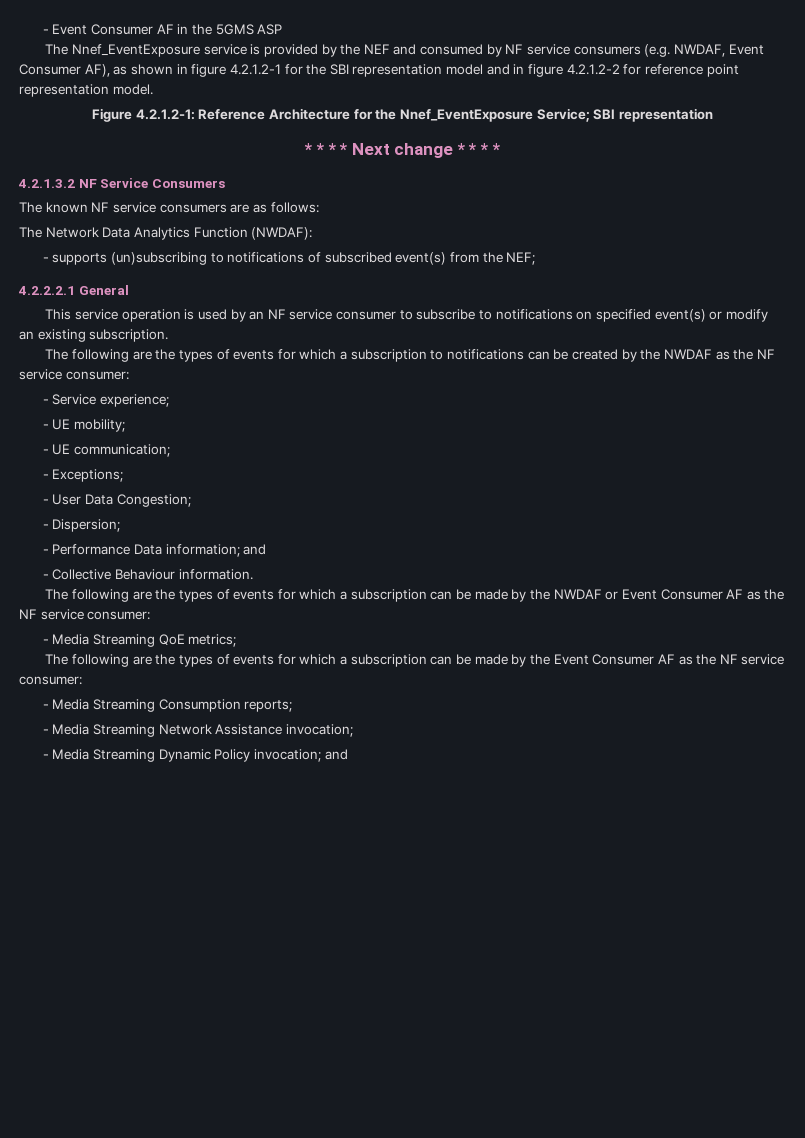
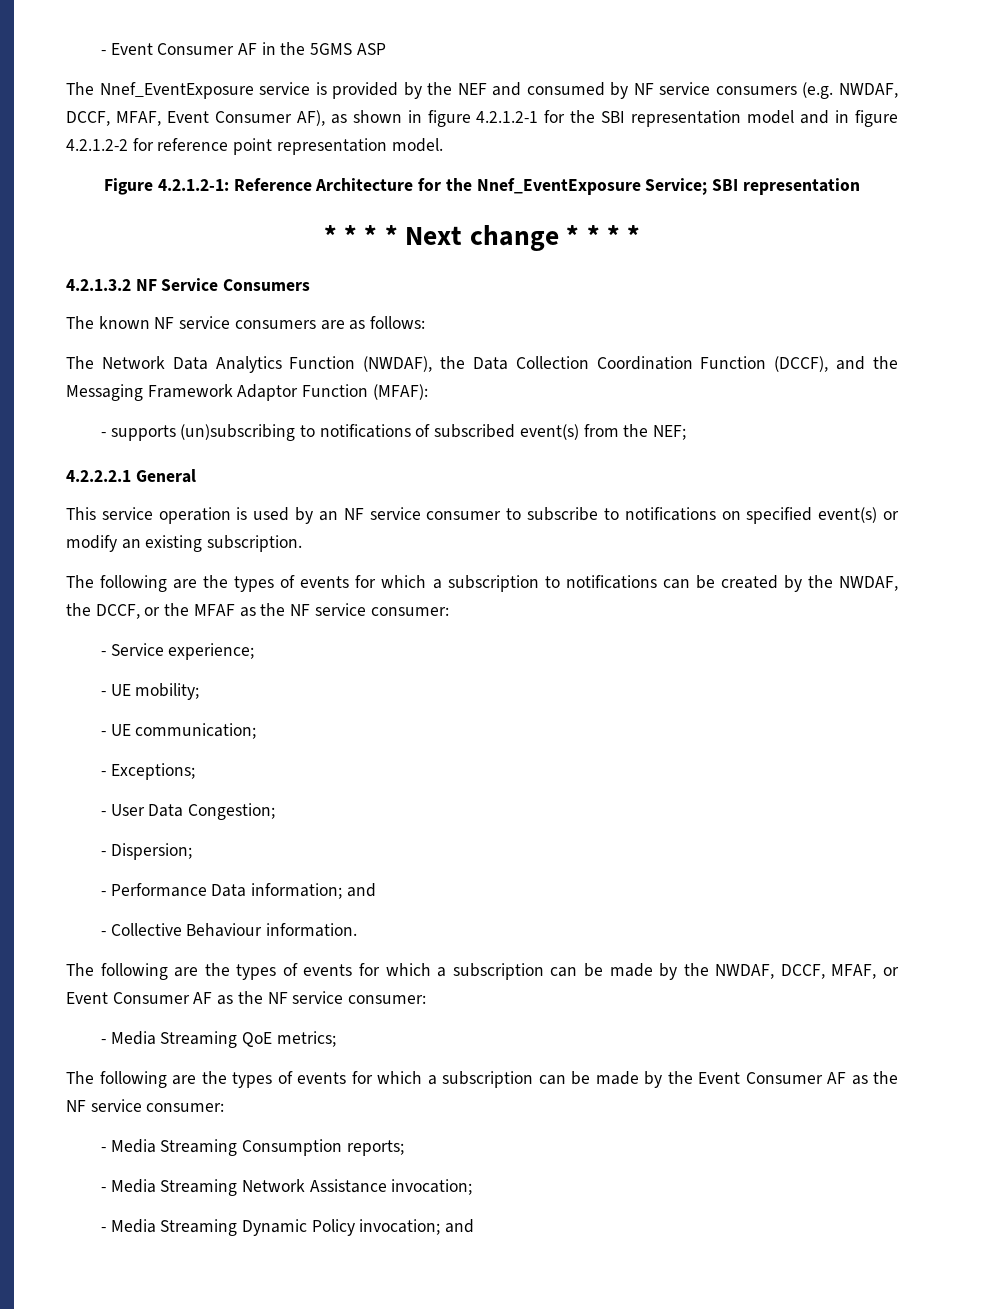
- The Nnef_EventExposure service is provided by the NEF and consumed by NF service consumers (e.g. NWDAF, Event Consumer AF), as shown in figure 4.2.1.2-1 for the SBI representation model and in figure 4.2.1.2-2 for reference point representation model.
+ The Nnef_EventExposure service is provided by the NEF and consumed by NF service consumers (e.g. NWDAF, DCCF, MFAF, Event Consumer AF), as shown in figure 4.2.1.2-1 for the SBI representation model and in figure 4.2.1.2-2 for reference point representation model.
- The Network Data Analytics Function (NWDAF):
+ The Network Data Analytics Function (NWDAF), the Data Collection Coordination Function (DCCF), and the Messaging Framework Adaptor Function (MFAF):
- The following are the types of events for which a subscription to notifications can be created by the NWDAF as the NF service consumer:
+ The following are the types of events for which a subscription to notifications can be created by the NWDAF, the DCCF, or the MFAF as the NF service consumer:
- The following are the types of events for which a subscription can be made by the NWDAF or Event Consumer AF as the NF service consumer:
+ The following are the types of events for which a subscription can be made by the NWDAF, DCCF, MFAF, or Event Consumer AF as the NF service consumer:

